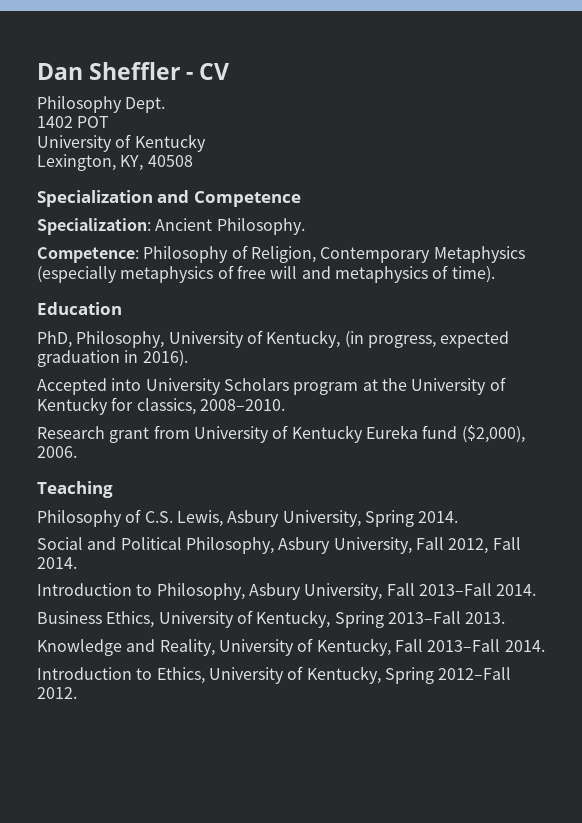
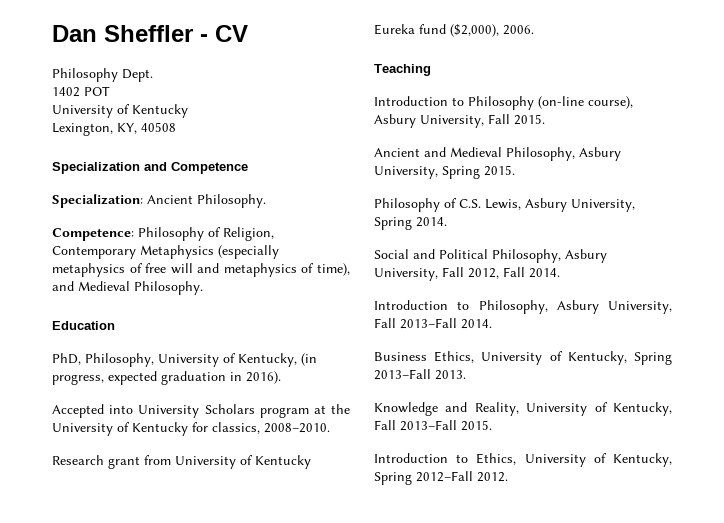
- Competence: Philosophy of Religion, Contemporary Metaphysics (especially metaphysics of free will and metaphysics of time).
+ Competence: Philosophy of Religion, Contemporary Metaphysics (especially metaphysics of free will and metaphysics of time), and Medieval Philosophy.
+ Introduction to Philosophy (on-line course), Asbury University, Fall 2015.
+ Ancient and Medieval Philosophy, Asbury University, Spring 2015.
- Knowledge and Reality, University of Kentucky, Fall 2013–Fall 2014.
+ Knowledge and Reality, University of Kentucky, Fall 2013–Fall 2015.

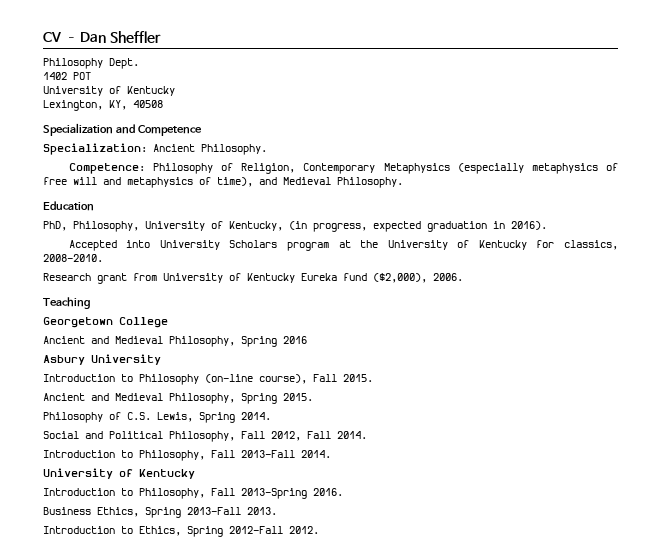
- Dan Sheffler - CV
+ CV – Dan Sheffler
+ Georgetown College
+ Ancient and Medieval Philosophy, Spring 2016
+ Asbury University
- Introduction to Philosophy (on-line course), Asbury University, Fall 2015.
+ Introduction to Philosophy (on-line course), Fall 2015.
- Ancient and Medieval Philosophy, Asbury University, Spring 2015.
+ Ancient and Medieval Philosophy, Spring 2015.
- Philosophy of C.S. Lewis, Asbury University, Spring 2014.
+ Philosophy of C.S. Lewis, Spring 2014.
- Social and Political Philosophy, Asbury University, Fall 2012, Fall 2014.
+ Social and Political Philosophy, Fall 2012, Fall 2014.
- Introduction to Philosophy, Asbury University, Fall 2013–Fall 2014.
+ Introduction to Philosophy, Fall 2013–Fall 2014.
+ University of Kentucky
+ Introduction to Philosophy, Fall 2013–Spring 2016.
- Business Ethics, University of Kentucky, Spring 2013–Fall 2013.
+ Business Ethics, Spring 2013–Fall 2013.
- Knowledge and Reality, University of Kentucky, Fall 2013–Fall 2015.
- Introduction to Ethics, University of Kentucky, Spring 2012–Fall 2012.
+ Introduction to Ethics, Spring 2012–Fall 2012.

